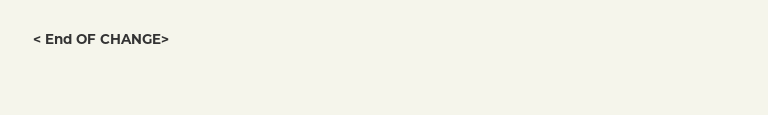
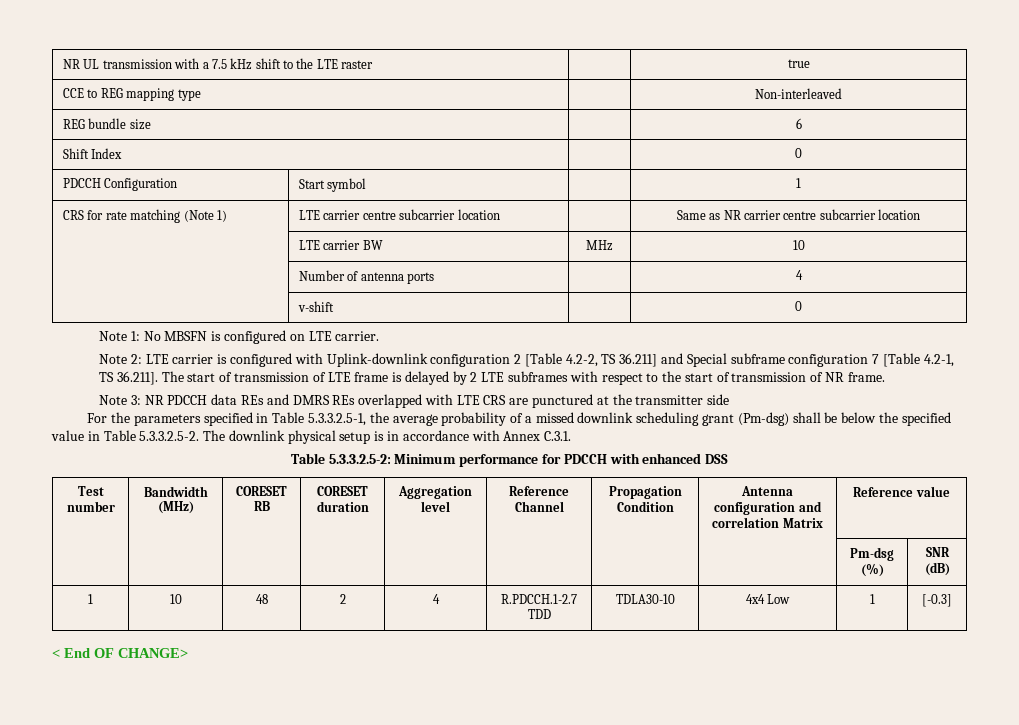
+ NR UL transmission with a 7.5 kHz shift to the LTE raster | | true
+ CCE to REG mapping type | | Non-interleaved
+ REG bundle size | | 6
+ Shift Index | | 0
+ PDCCH Configuration | Start symbol | | 1
+ CRS for rate matching (Note 1) | LTE carrier centre subcarrier location | | Same as NR carrier centre subcarrier location
+ | LTE carrier BW | MHz | 10
+ | Number of antenna ports | | 4
+ | v-shift | | 0
+ Note 1: No MBSFN is configured on LTE carrier.
+ Note 2: LTE carrier is configured with Uplink-downlink configuration 2 [Table 4.2-2, TS 36.211] and Special subframe configuration 7 [Table 4.2-1, TS 36.211]. The start of transmission of LTE frame is delayed by 2 LTE subframes with respect to the start of transmission of NR frame.
+ Note 3: NR PDCCH data REs and DMRS REs overlapped with LTE CRS are punctured at the transmitter side
+ For the parameters specified in Table 5.3.3.2.5-1, the average probability of a missed downlink scheduling grant (Pm-dsg) shall be below the specified value in Table 5.3.3.2.5-2. The downlink physical setup is in accordance with Annex C.3.1.
+ Table 5.3.3.2.5-2: Minimum performance for PDCCH with enhanced DSS
+ Test number | Bandwidth (MHz) | CORESET RB | CORESET duration | Aggregation level | Reference Channel | Propagation Condition | Antenna configuration and correlation Matrix | Reference value
+ | | | | | | | | Pm-dsg (%) | SNR (dB)
+ 1 | 10 | 48 | 2 | 4 | R.PDCCH.1-2.7 TDD | TDLA30-10 | 4x4 Low | 1 | [-0.3]

